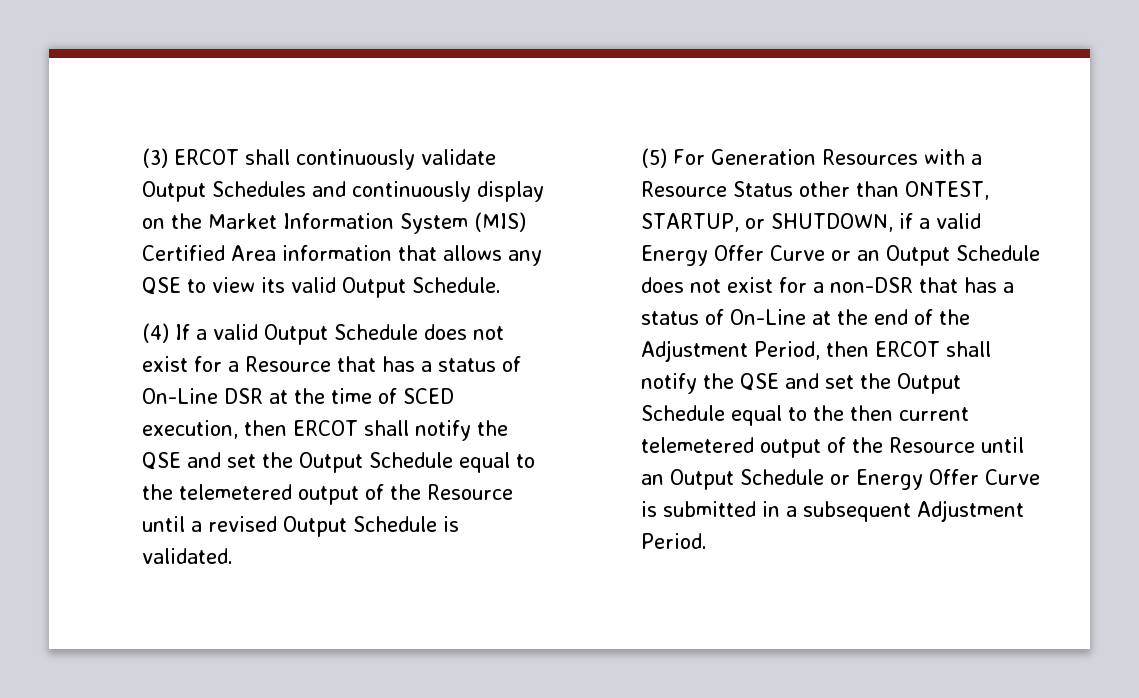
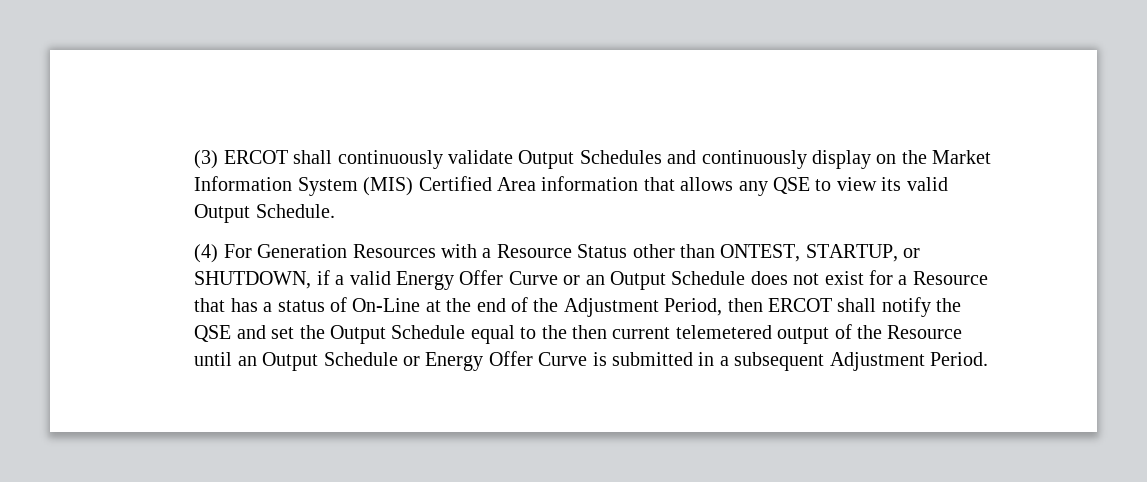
- (4) If a valid Output Schedule does not exist for a Resource that has a status of On-Line DSR at the time of SCED execution, then ERCOT shall notify the QSE and set the Output Schedule equal to the telemetered output of the Resource until a revised Output Schedule is validated.
- (5) For Generation Resources with a Resource Status other than ONTEST, STARTUP, or SHUTDOWN, if a valid Energy Offer Curve or an Output Schedule does not exist for a non-DSR that has a status of On-Line at the end of the Adjustment Period, then ERCOT shall notify the QSE and set the Output Schedule equal to the then current telemetered output of the Resource until an Output Schedule or Energy Offer Curve is submitted in a subsequent Adjustment Period.
+ (4) For Generation Resources with a Resource Status other than ONTEST, STARTUP, or SHUTDOWN, if a valid Energy Offer Curve or an Output Schedule does not exist for a Resource that has a status of On-Line at the end of the Adjustment Period, then ERCOT shall notify the QSE and set the Output Schedule equal to the then current telemetered output of the Resource until an Output Schedule or Energy Offer Curve is submitted in a subsequent Adjustment Period.

